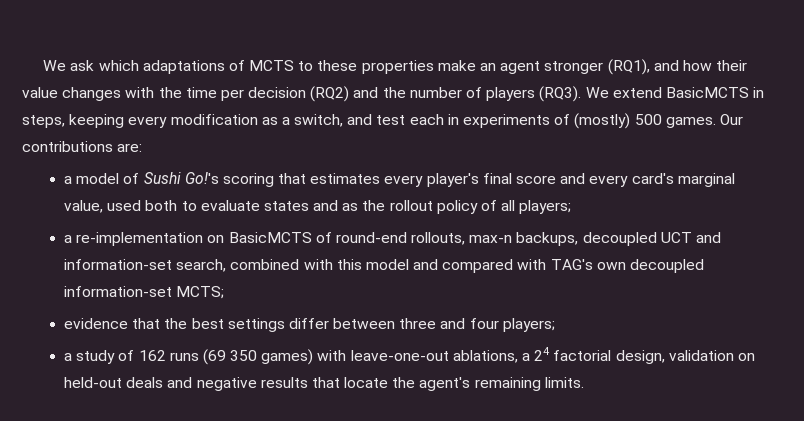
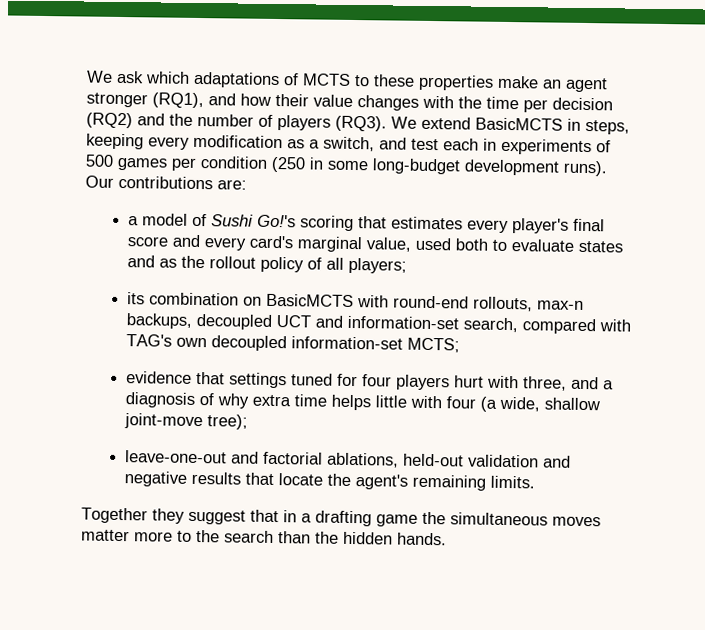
- We extend BasicMCTS in steps, keeping every modification as a switch, and test each in experiments of (mostly) 500 games.
+ We extend BasicMCTS in steps, keeping every modification as a switch, and test each in experiments of 500 games per condition (250 in some long-budget development runs).
- a re-implementation on BasicMCTS of round-end rollouts, max-n backups, decoupled UCT and information-set search, combined with this model and compared with TAG's own decoupled information-set MCTS;
+ its combination on BasicMCTS with round-end rollouts, max-n backups, decoupled UCT and information-set search, compared with TAG's own decoupled information-set MCTS;
- evidence that the best settings differ between three and four players;
- a study of 162 runs (69 350 games) with leave-one-out ablations, a 24 factorial design, validation on held-out deals and negative results that locate the agent's remaining limits.
+ evidence that settings tuned for four players hurt with three, and a diagnosis of why extra time helps little with four (a wide, shallow joint-move tree);
+ leave-one-out and factorial ablations, held-out validation and negative results that locate the agent's remaining limits.
+ Together they suggest that in a drafting game the simultaneous moves matter more to the search than the hidden hands.

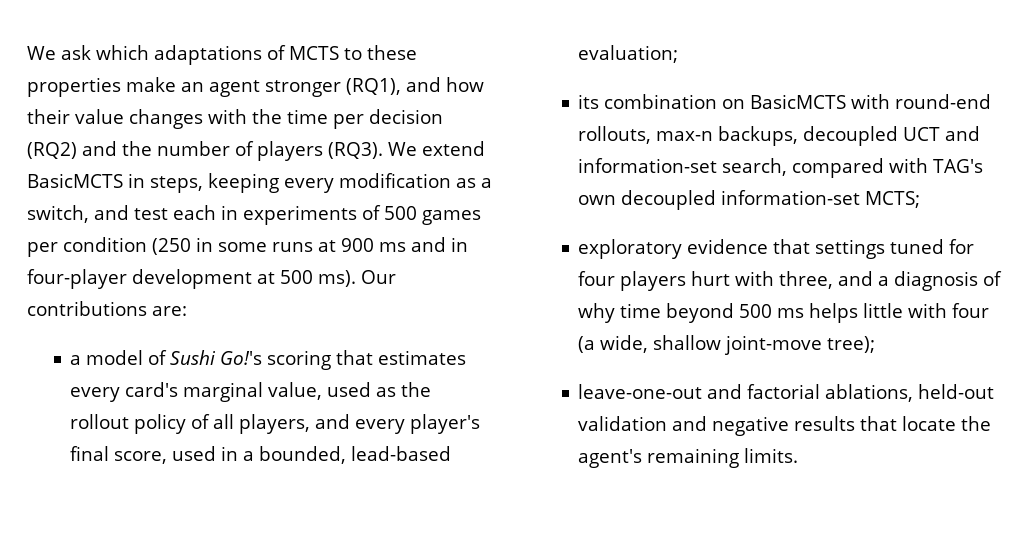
- We extend BasicMCTS in steps, keeping every modification as a switch, and test each in experiments of 500 games per condition (250 in some long-budget development runs).
+ We extend BasicMCTS in steps, keeping every modification as a switch, and test each in experiments of 500 games per condition (250 in some runs at 900 ms and in four-player development at 500 ms).
- a model of Sushi Go!'s scoring that estimates every player's final score and every card's marginal value, used both to evaluate states and as the rollout policy of all players;
+ a model of Sushi Go!'s scoring that estimates every card's marginal value, used as the rollout policy of all players, and every player's final score, used in a bounded, lead-based evaluation;
- evidence that settings tuned for four players hurt with three, and a diagnosis of why extra time helps little with four (a wide, shallow joint-move tree);
+ exploratory evidence that settings tuned for four players hurt with three, and a diagnosis of why time beyond 500 ms helps little with four (a wide, shallow joint-move tree);
- Together they suggest that in a drafting game the simultaneous moves matter more to the search than the hidden hands.

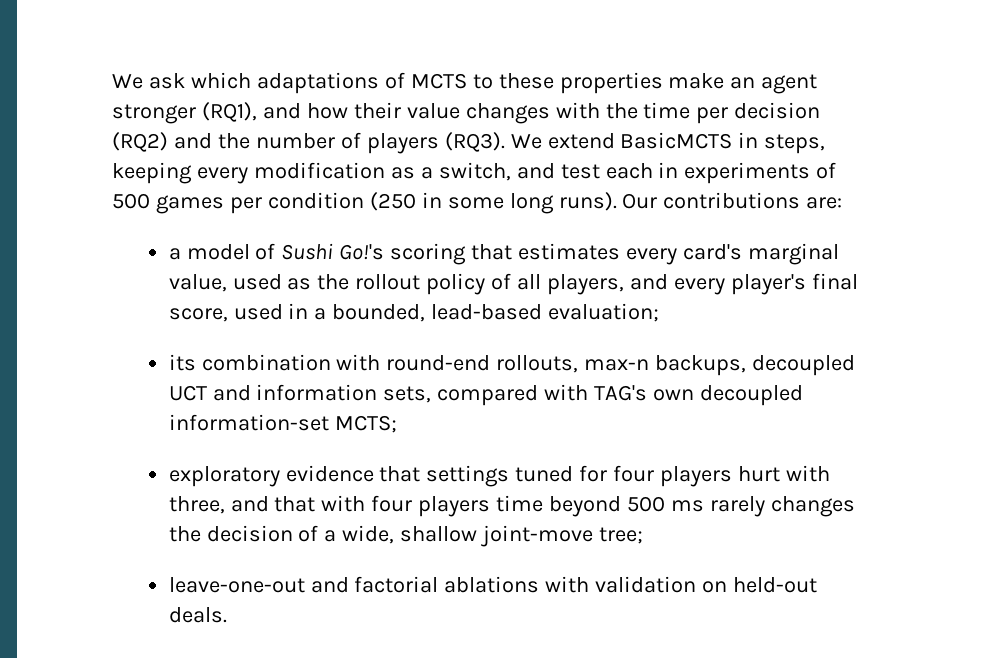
- We extend BasicMCTS in steps, keeping every modification as a switch, and test each in experiments of 500 games per condition (250 in some runs at 900 ms and in four-player development at 500 ms).
+ We extend BasicMCTS in steps, keeping every modification as a switch, and test each in experiments of 500 games per condition (250 in some long runs).
- its combination on BasicMCTS with round-end rollouts, max-n backups, decoupled UCT and information-set search, compared with TAG's own decoupled information-set MCTS;
+ its combination with round-end rollouts, max-n backups, decoupled UCT and information sets, compared with TAG's own decoupled information-set MCTS;
- exploratory evidence that settings tuned for four players hurt with three, and a diagnosis of why time beyond 500 ms helps little with four (a wide, shallow joint-move tree);
+ exploratory evidence that settings tuned for four players hurt with three, and that with four players time beyond 500 ms rarely changes the decision of a wide, shallow joint-move tree;
- leave-one-out and factorial ablations, held-out validation and negative results that locate the agent's remaining limits.
+ leave-one-out and factorial ablations with validation on held-out deals.

